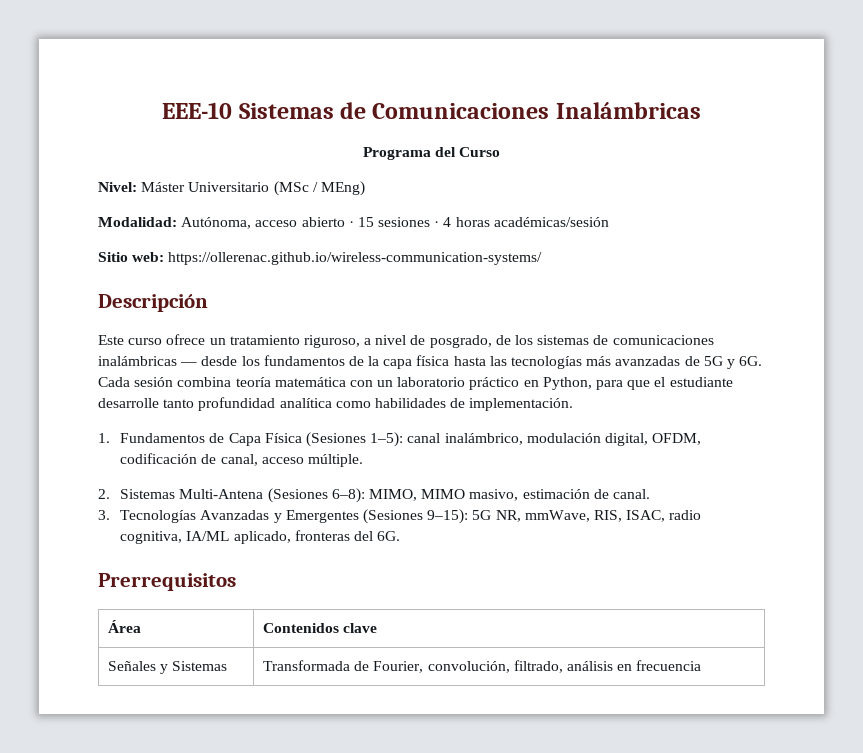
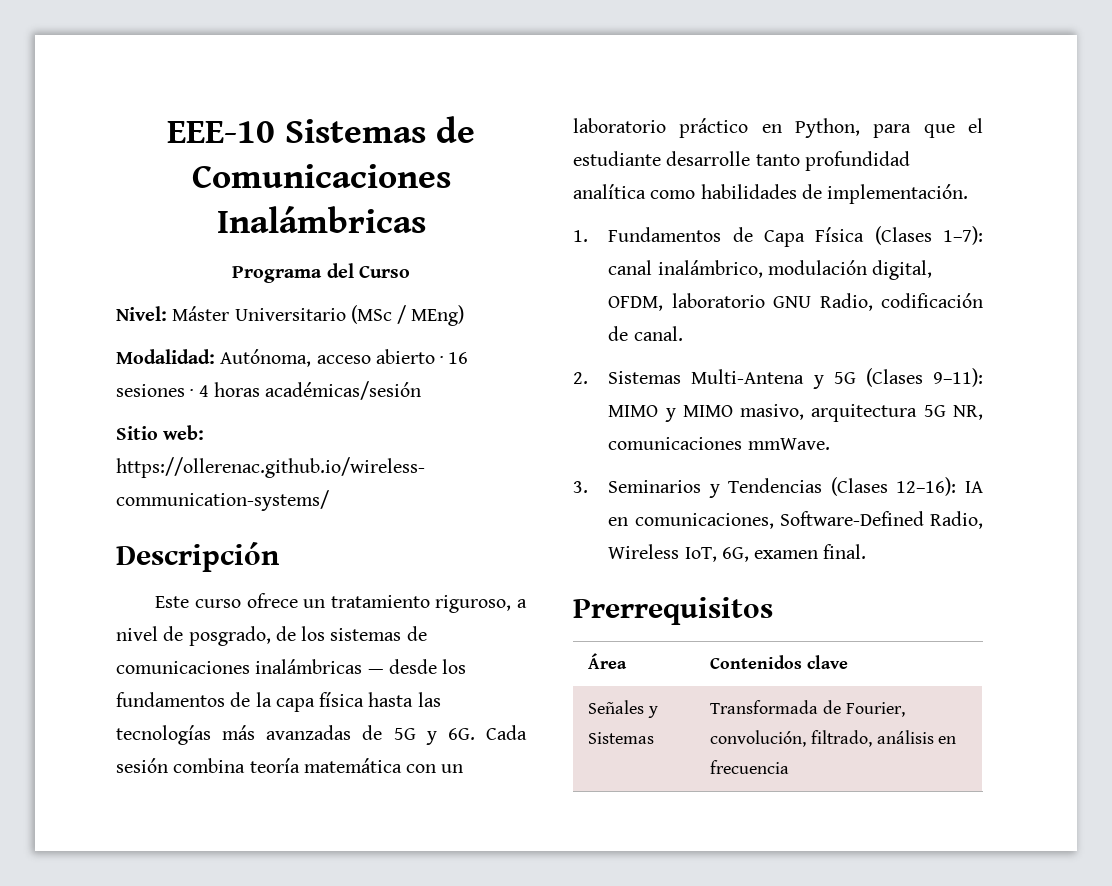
- Modalidad: Autónoma, acceso abierto · 15 sesiones · 4 horas académicas/sesión
+ Modalidad: Autónoma, acceso abierto · 16 sesiones · 4 horas académicas/sesión
- 1. Fundamentos de Capa Física (Sesiones 1–5): canal inalámbrico, modulación digital, OFDM, codificación de canal, acceso múltiple.
- 2. Sistemas Multi-Antena (Sesiones 6–8): MIMO, MIMO masivo, estimación de canal.
- 3. Tecnologías Avanzadas y Emergentes (Sesiones 9–15): 5G NR, mmWave, RIS, ISAC, radio cognitiva, IA/ML aplicado, fronteras del 6G.
+ 1. Fundamentos de Capa Física (Clases 1–7): canal inalámbrico, modulación digital, OFDM, laboratorio GNU Radio, codificación de canal.
+ 2. Sistemas Multi-Antena y 5G (Clases 9–11): MIMO y MIMO masivo, arquitectura 5G NR, comunicaciones mmWave.
+ 3. Seminarios y Tendencias (Clases 12–16): IA en comunicaciones, Software-Defined Radio, Wireless IoT, 6G, examen final.

